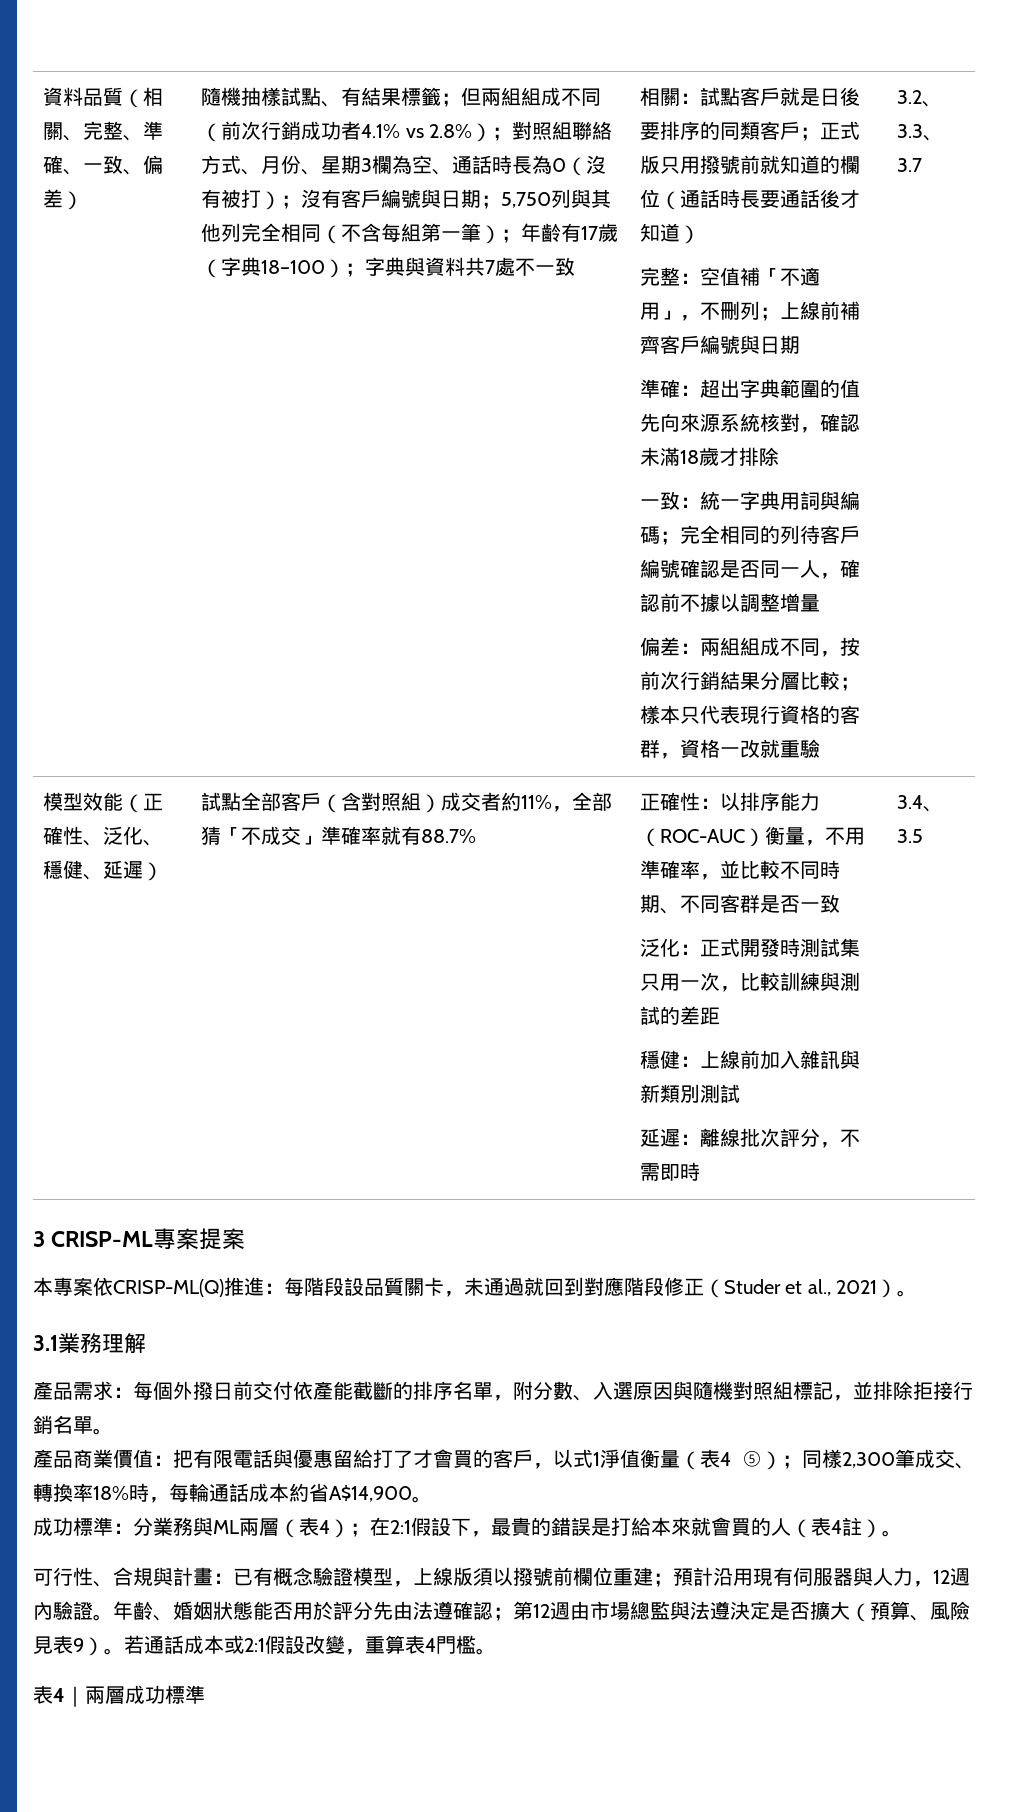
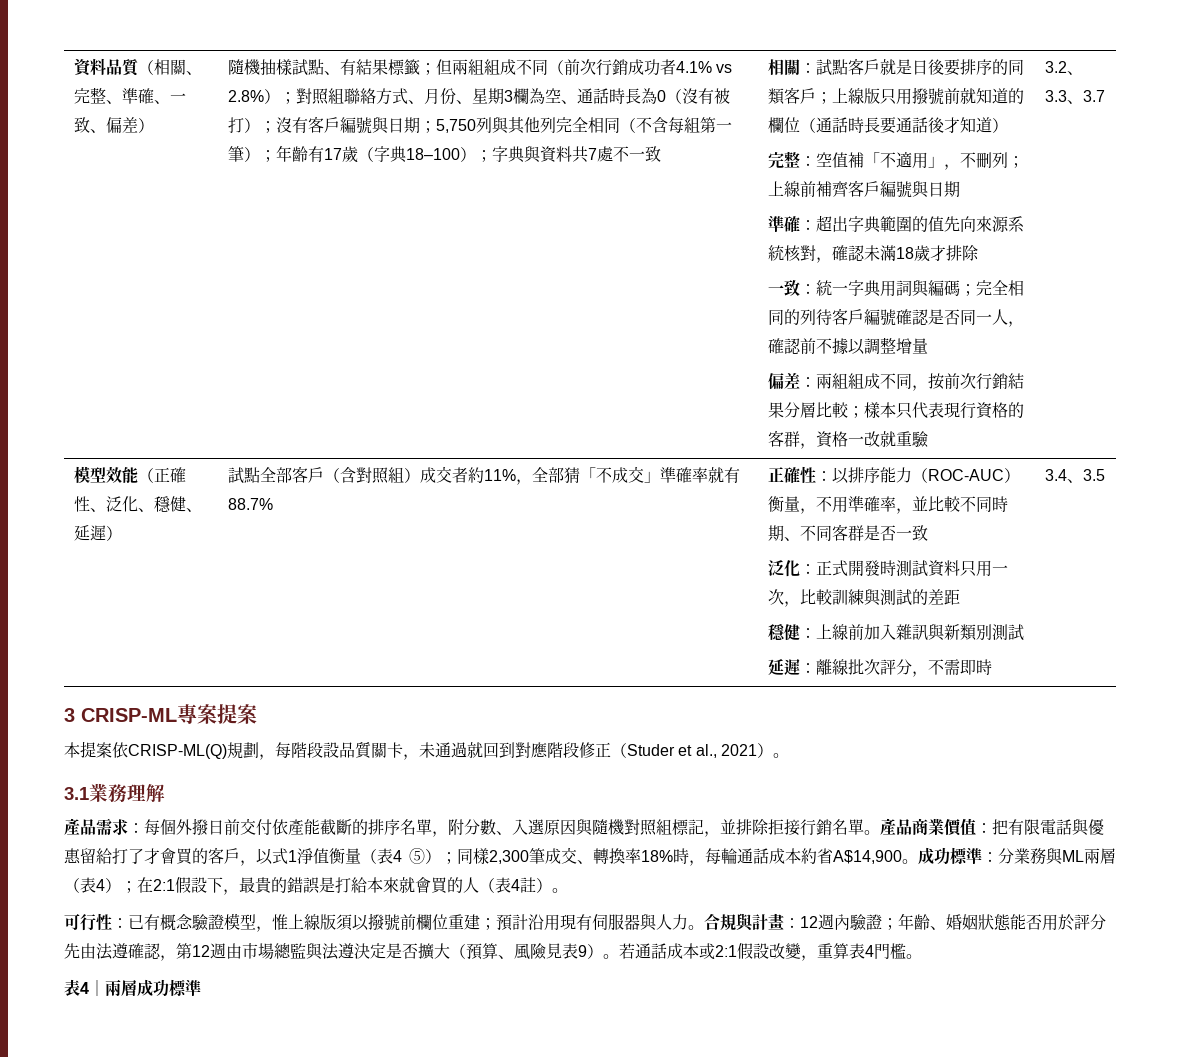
- 相關：試點客戶就是日後要排序的同類客戶；正式版只用撥號前就知道的欄位（通話時長要通話後才知道）
+ 相關：試點客戶就是日後要排序的同類客戶；上線版只用撥號前就知道的欄位（通話時長要通話後才知道）
- 泛化：正式開發時測試集只用一次，比較訓練與測試的差距
+ 泛化：正式開發時測試資料只用一次，比較訓練與測試的差距
- 本專案依CRISP-ML(Q)推進：每階段設品質關卡，未通過就回到對應階段修正（Studer et al., 2021）。
+ 本提案依CRISP-ML(Q)規劃，每階段設品質關卡，未通過就回到對應階段修正（Studer et al., 2021）。
- 每個外撥日前交付依產能截斷的排序名單，附分數、入選原因與隨機對照組標記，並排除拒接行銷名單。
- 產品商業價值：
+ 每個外撥日前交付依產能截斷的排序名單，附分數、入選原因與隨機對照組標記，並排除拒接行銷名單。產品商業價值：
- 同樣2,300筆成交、轉換率18%時，每輪通話成本約省A$14,900。
- 成功標準：
+ 同樣2,300筆成交、轉換率18%時，每輪通話成本約省A$14,900。成功標準：
- 可行性、合規與計畫：已有概念驗證模型，上線版須以撥號前欄位重建；預計沿用現有伺服器與人力，12週內驗證。年齡、婚姻狀態能否用於評分先由法遵確認；第12週由市場總監與法遵決定是否擴大（預算、風險見表9）。
+ 可行性：已有概念驗證模型，惟上線版須以撥號前欄位重建；預計沿用現有伺服器與人力。合規與計畫：12週內驗證；年齡、婚姻狀態能否用於評分先由法遵確認，第12週由市場總監與法遵決定是否擴大（預算、風險見表9）。

